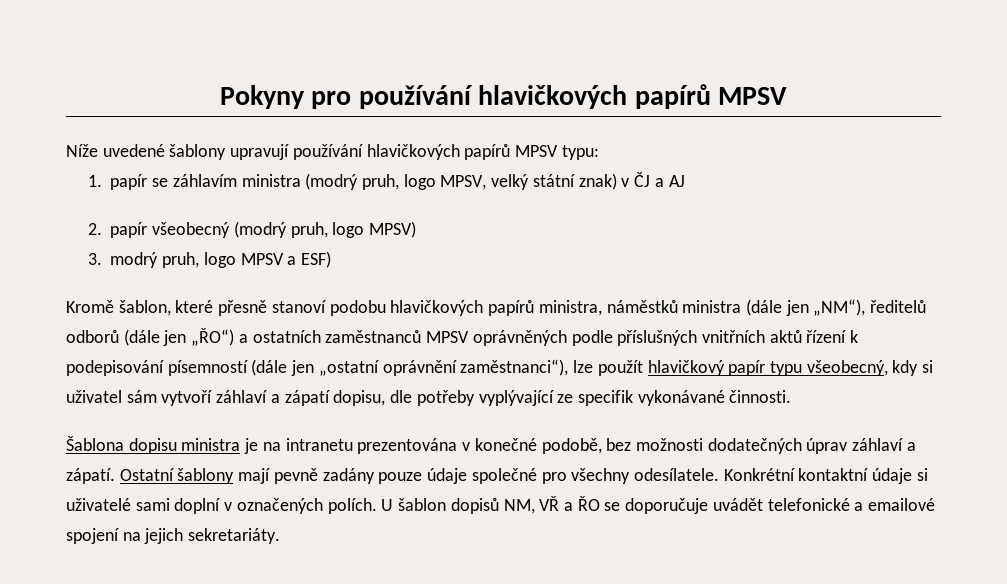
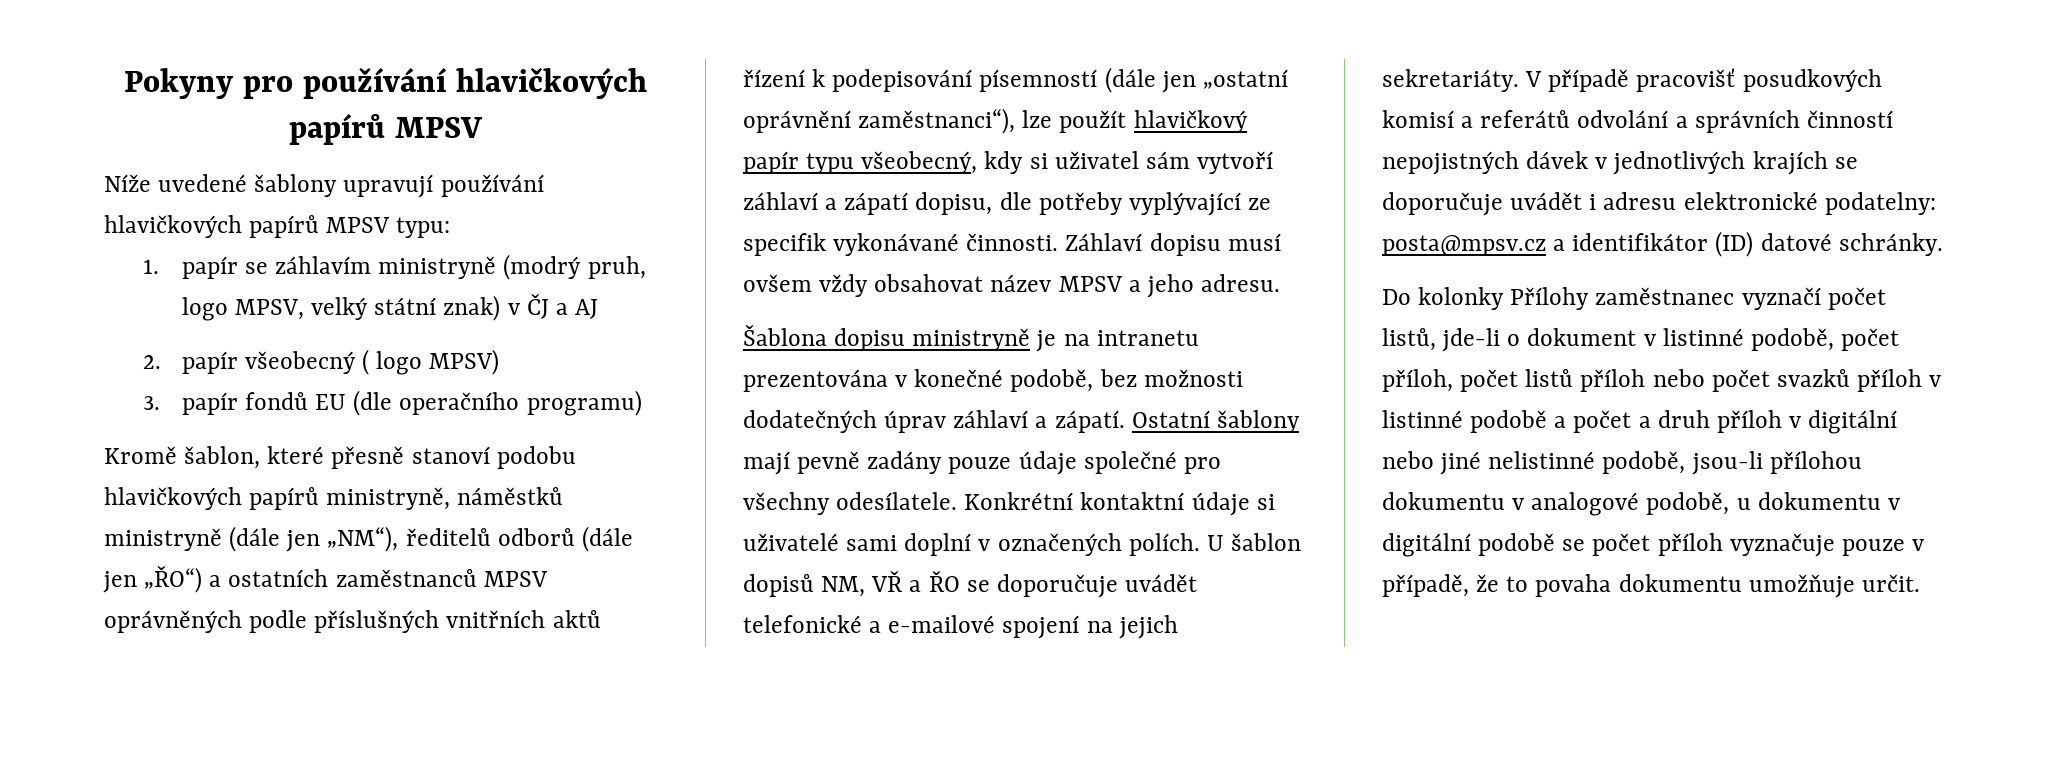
- 1. papír se záhlavím ministra (modrý pruh, logo MPSV, velký státní znak) v ČJ a AJ
+ 1. papír se záhlavím ministryně (modrý pruh, logo MPSV, velký státní znak) v ČJ a AJ
- 2. papír všeobecný (modrý pruh, logo MPSV)
+ 2. papír všeobecný ( logo MPSV)
- 3. modrý pruh, logo MPSV a ESF)
+ 3. papír fondů EU (dle operačního programu)
- Kromě šablon, které přesně stanoví podobu hlavičkových papírů ministra, náměstků ministra (dále jen „NM“), ředitelů odborů (dále jen „ŘO“) a ostatních zaměstnanců MPSV oprávněných podle příslušných vnitřních aktů řízení k podepisování písemností (dále jen „ostatní oprávnění zaměstnanci“), lze použít hlavičkový papír typu všeobecný, kdy si uživatel sám vytvoří záhlaví a zápatí dopisu, dle potřeby vyplývající ze specifik vykonávané činnosti.
+ Kromě šablon, které přesně stanoví podobu hlavičkových papírů ministryně, náměstků ministryně (dále jen „NM“), ředitelů odborů (dále jen „ŘO“) a ostatních zaměstnanců MPSV oprávněných podle příslušných vnitřních aktů řízení k podepisování písemností (dále jen „ostatní oprávnění zaměstnanci“), lze použít hlavičkový papír typu všeobecný, kdy si uživatel sám vytvoří záhlaví a zápatí dopisu, dle potřeby vyplývající ze specifik vykonávané činnosti. Záhlaví dopisu musí ovšem vždy obsahovat název MPSV a jeho adresu.
- Šablona dopisu ministra je na intranetu prezentována v konečné podobě, bez možnosti dodatečných úprav záhlaví a zápatí.
+ Šablona dopisu ministryně je na intranetu prezentována v konečné podobě, bez možnosti dodatečných úprav záhlaví a zápatí.
- U šablon dopisů NM, VŘ a ŘO se doporučuje uvádět telefonické a emailové spojení na jejich sekretariáty.
+ U šablon dopisů NM, VŘ a ŘO se doporučuje uvádět telefonické a e-mailové spojení na jejich sekretariáty.
+ V případě pracovišť posudkových komisí a referátů odvolání a správních činností nepojistných dávek v jednotlivých krajích se doporučuje uvádět i adresu elektronické podatelny: posta@mpsv.cz a identifikátor (ID) datové schránky.
+ Do kolonky Přílohy zaměstnanec vyznačí počet listů, jde-li o dokument v listinné podobě, počet příloh, počet listů příloh nebo počet svazků příloh v listinné podobě a počet a druh příloh v digitální nebo jiné nelistinné podobě, jsou-li přílohou dokumentu v analogové podobě, u dokumentu v digitální podobě se počet příloh vyznačuje pouze v případě, že to povaha dokumentu umožňuje určit.

